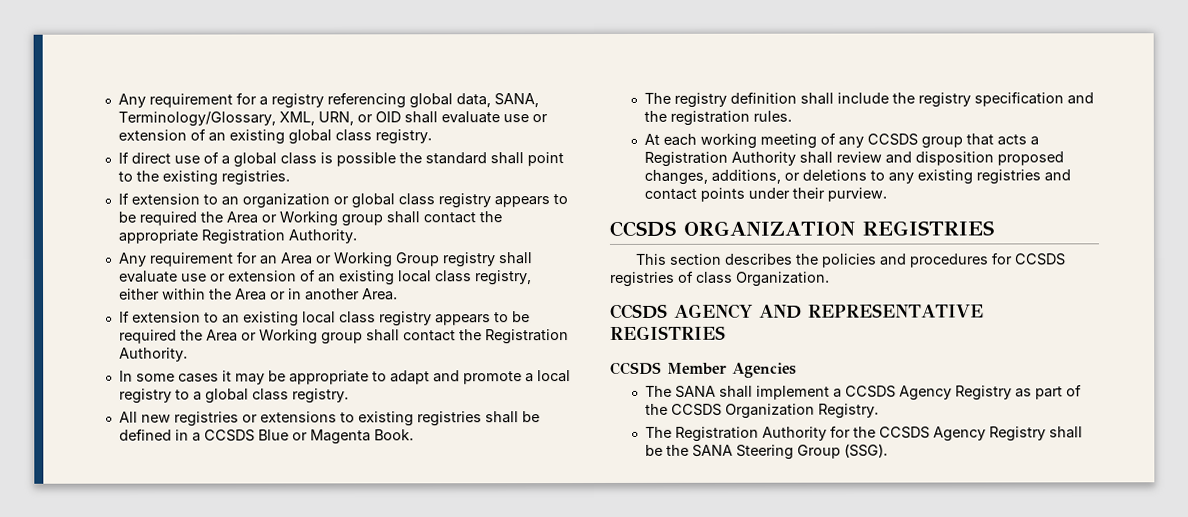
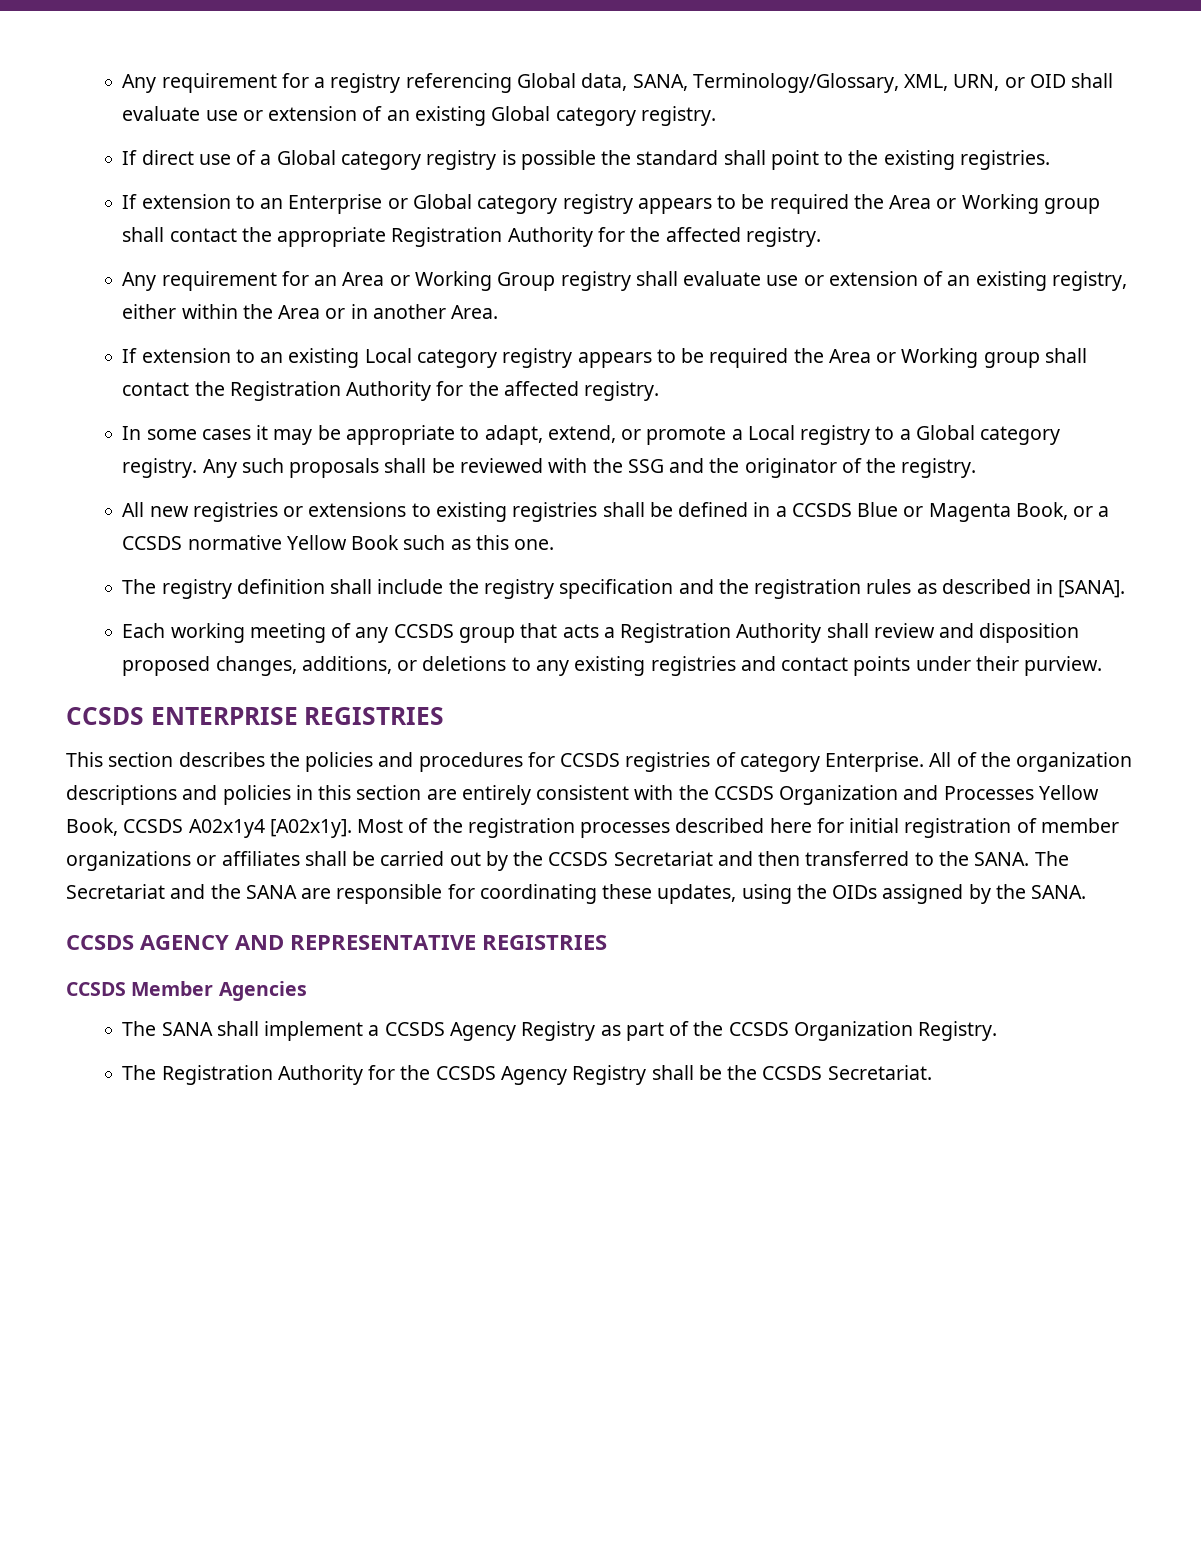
- Any requirement for a registry referencing global data, SANA, Terminology/Glossary, XML, URN, or OID shall evaluate use or extension of an existing global class registry.
+ Any requirement for a registry referencing Global data, SANA, Terminology/Glossary, XML, URN, or OID shall evaluate use or extension of an existing Global category registry.
- If direct use of a global class is possible the standard shall point to the existing registries.
+ If direct use of a Global category registry is possible the standard shall point to the existing registries.
- If extension to an organization or global class registry appears to be required the Area or Working group shall contact the appropriate Registration Authority.
+ If extension to an Enterprise or Global category registry appears to be required the Area or Working group shall contact the appropriate Registration Authority for the affected registry.
- Any requirement for an Area or Working Group registry shall evaluate use or extension of an existing local class registry, either within the Area or in another Area.
+ Any requirement for an Area or Working Group registry shall evaluate use or extension of an existing registry, either within the Area or in another Area.
- If extension to an existing local class registry appears to be required the Area or Working group shall contact the Registration Authority.
+ If extension to an existing Local category registry appears to be required the Area or Working group shall contact the Registration Authority for the affected registry.
- In some cases it may be appropriate to adapt and promote a local registry to a global class registry.
+ In some cases it may be appropriate to adapt, extend, or promote a Local registry to a Global category registry. Any such proposals shall be reviewed with the SSG and the originator of the registry.
- All new registries or extensions to existing registries shall be defined in a CCSDS Blue or Magenta Book.
+ All new registries or extensions to existing registries shall be defined in a CCSDS Blue or Magenta Book, or a CCSDS normative Yellow Book such as this one.
- The registry definition shall include the registry specification and the registration rules.
- At each working meeting of any CCSDS group that acts a Registration Authority shall review and disposition proposed changes, additions, or deletions to any existing registries and contact points under their purview.
+ The registry definition shall include the registry specification and the registration rules as described in [SANA].
+ Each working meeting of any CCSDS group that acts a Registration Authority shall review and disposition proposed changes, additions, or deletions to any existing registries and contact points under their purview.
- CCSDS ORGANIZATION REGISTRIES
+ CCSDS ENTERPRISE REGISTRIES
- This section describes the policies and procedures for CCSDS registries of class Organization.
+ This section describes the policies and procedures for CCSDS registries of category Enterprise. All of the organization descriptions and policies in this section are entirely consistent with the CCSDS Organization and Processes Yellow Book, CCSDS A02x1y4 [A02x1y]. Most of the registration processes described here for initial registration of member organizations or affiliates shall be carried out by the CCSDS Secretariat and then transferred to the SANA. The Secretariat and the SANA are responsible for coordinating these updates, using the OIDs assigned by the SANA.
- The Registration Authority for the CCSDS Agency Registry shall be the SANA Steering Group (SSG).
+ The Registration Authority for the CCSDS Agency Registry shall be the CCSDS Secretariat.

